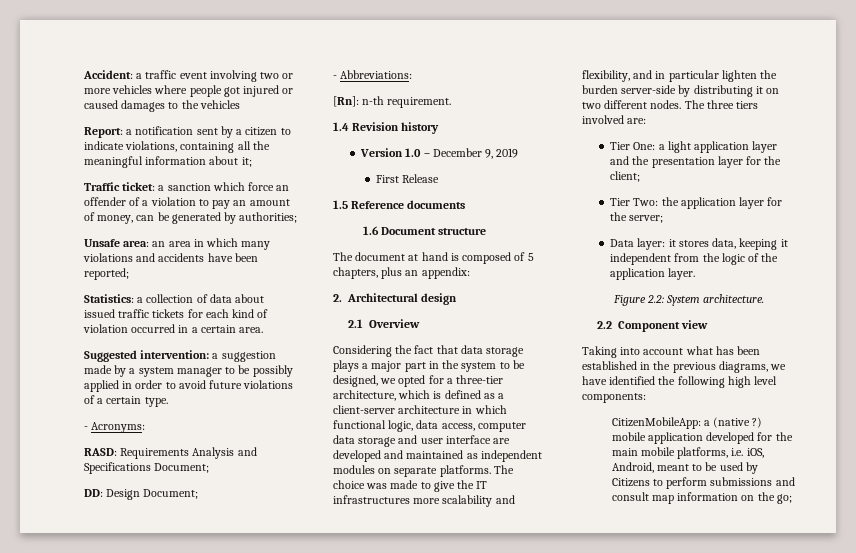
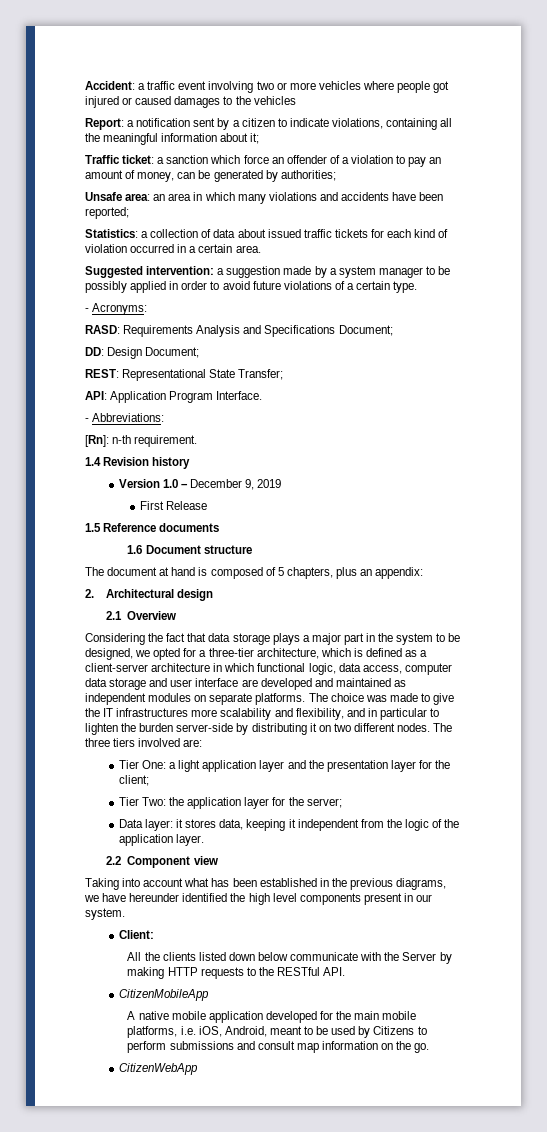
+ REST: Representational State Transfer;
+ API: Application Program Interface.
- The choice was made to give the IT infrastructures more scalability and flexibility, and in particular lighten the burden server-side by distributing it on two different nodes.
+ The choice was made to give the IT infrastructures more scalability and flexibility, and in particular to lighten the burden server-side by distributing it on two different nodes.
- Figure 2.2: System architecture.
- Taking into account what has been established in the previous diagrams, we have identified the following high level components:
- CitizenMobileApp: a (native ?) mobile application developed for the main mobile platforms, i.e. iOS, Android, meant to be used by Citizens to perform submissions and consult map information on the go;
+ Taking into account what has been established in the previous diagrams, we have hereunder identified the high level components present in our system.
+ Client:
+ All the clients listed down below communicate with the Server by making HTTP requests to the RESTful API.
+ CitizenMobileApp
+ A native mobile application developed for the main mobile platforms, i.e. iOS, Android, meant to be used by Citizens to perform submissions and consult map information on the go.
+ CitizenWebApp

